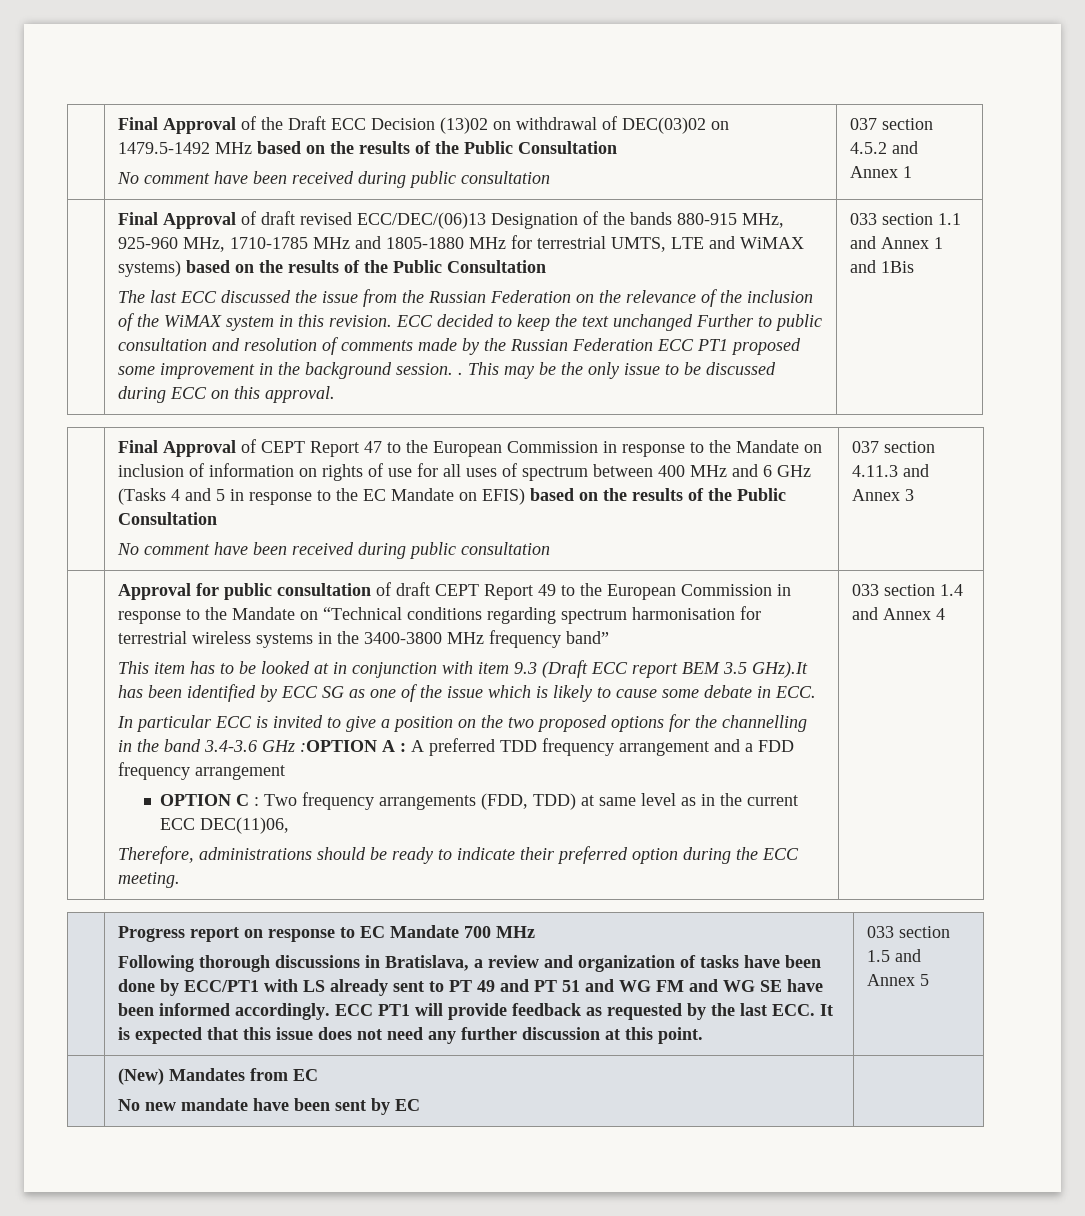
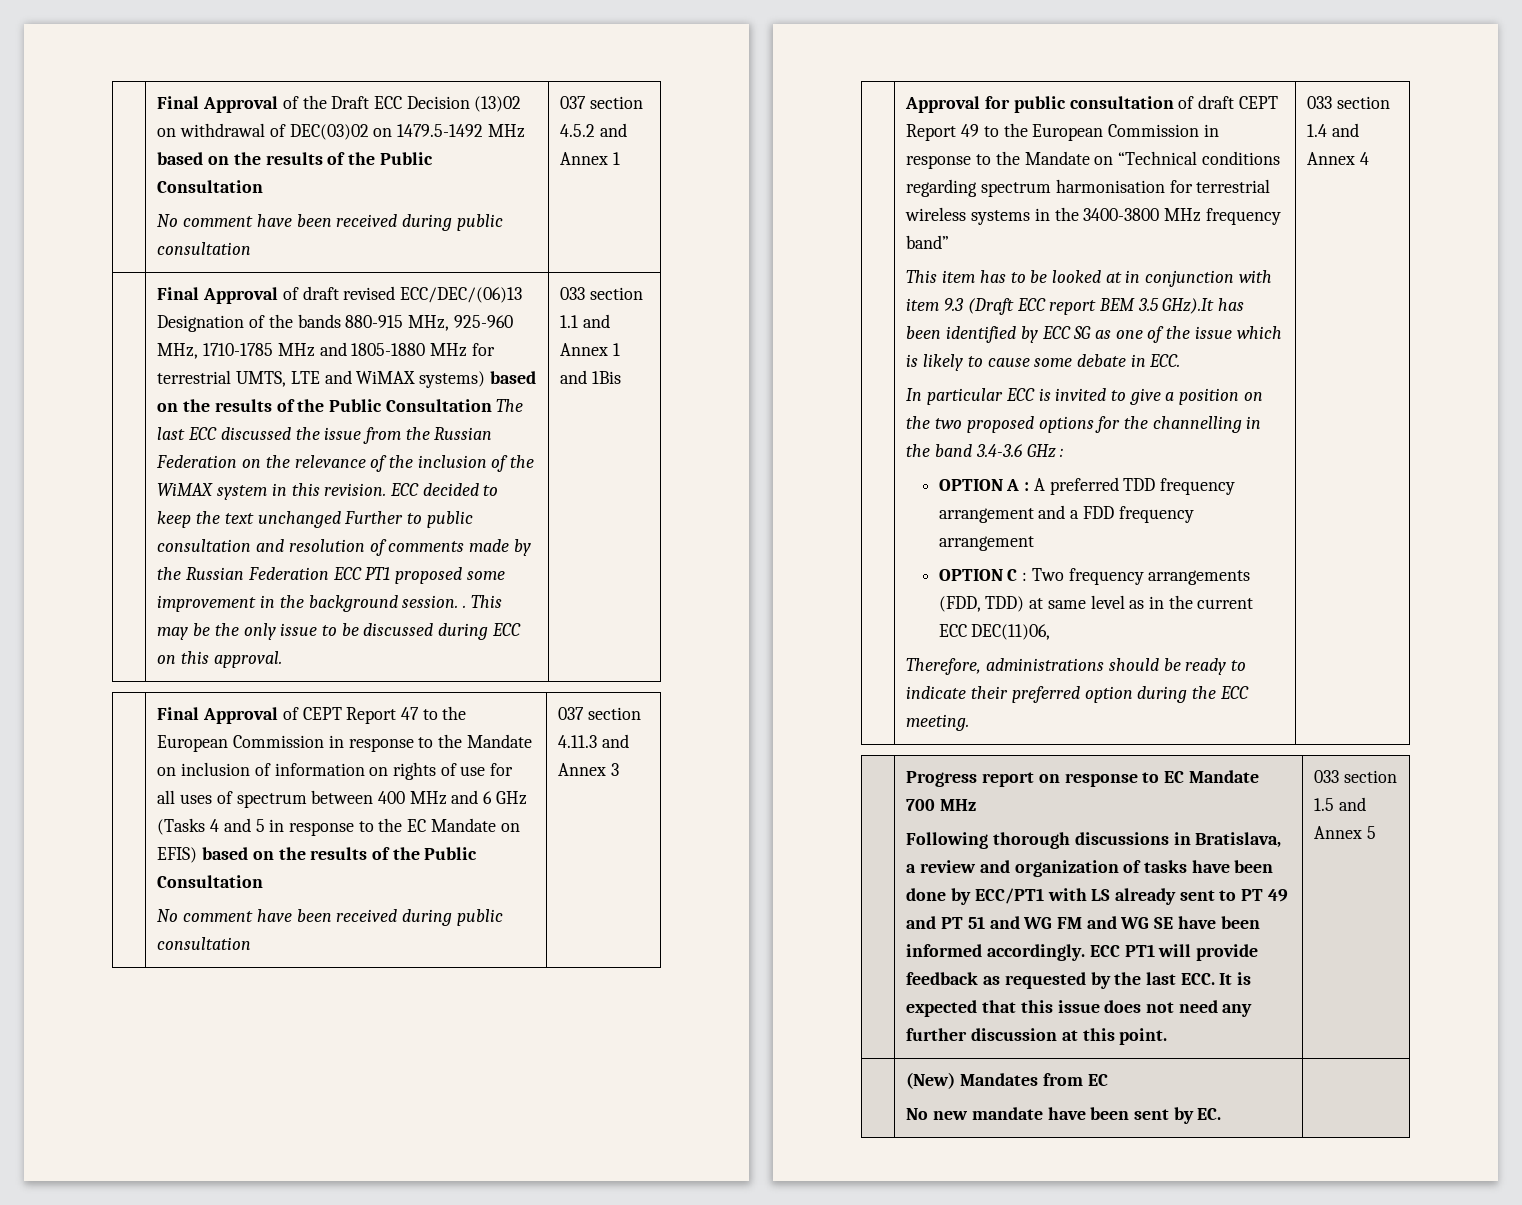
- Final Approval of draft revised ECC/DEC/(06)13 Designation of the bands 880-915 MHz, 925-960 MHz, 1710-1785 MHz and 1805-1880 MHz for terrestrial UMTS, LTE and WiMAX systems) based on the results of the Public Consultation
- The last ECC discussed the issue from the Russian Federation on the relevance of the inclusion of the WiMAX system in this revision.
+ Final Approval of draft revised ECC/DEC/(06)13 Designation of the bands 880-915 MHz, 925-960 MHz, 1710-1785 MHz and 1805-1880 MHz for terrestrial UMTS, LTE and WiMAX systems) based on the results of the Public Consultation The last ECC discussed the issue from the Russian Federation on the relevance of the inclusion of the WiMAX system in this revision.
- In particular ECC is invited to give a position on the two proposed options for the channelling in the band 3.4-3.6 GHz :OPTION A : A preferred TDD frequency arrangement and a FDD frequency arrangement
+ In particular ECC is invited to give a position on the two proposed options for the channelling in the band 3.4-3.6 GHz :
+ OPTION A : A preferred TDD frequency arrangement and a FDD frequency arrangement
  | (New) Mandates from EC
- No new mandate have been sent by EC |
+ No new mandate have been sent by EC. |

